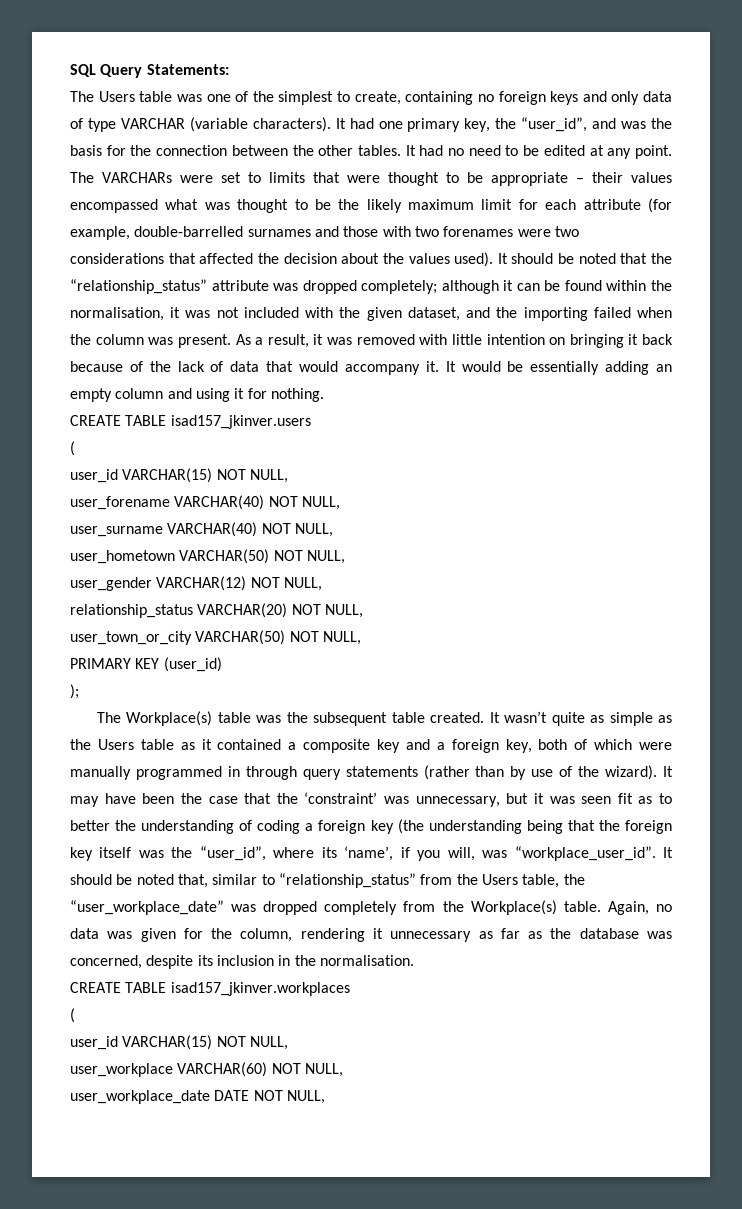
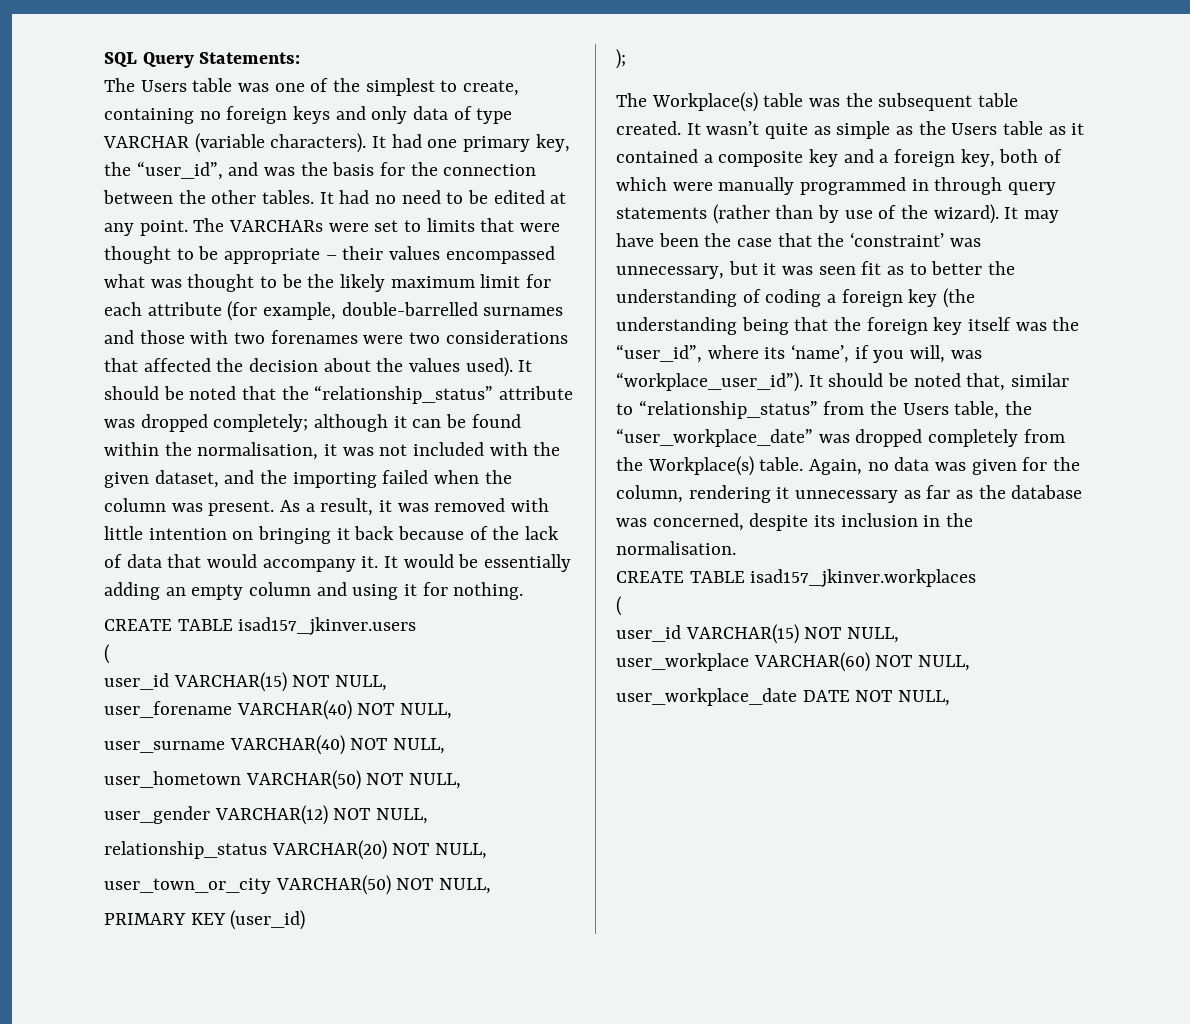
- It may have been the case that the ‘constraint’ was unnecessary, but it was seen fit as to better the understanding of coding a foreign key (the understanding being that the foreign key itself was the “user_id”, where its ‘name’, if you will, was “workplace_user_id”.
+ It may have been the case that the ‘constraint’ was unnecessary, but it was seen fit as to better the understanding of coding a foreign key (the understanding being that the foreign key itself was the “user_id”, where its ‘name’, if you will, was “workplace_user_id”).

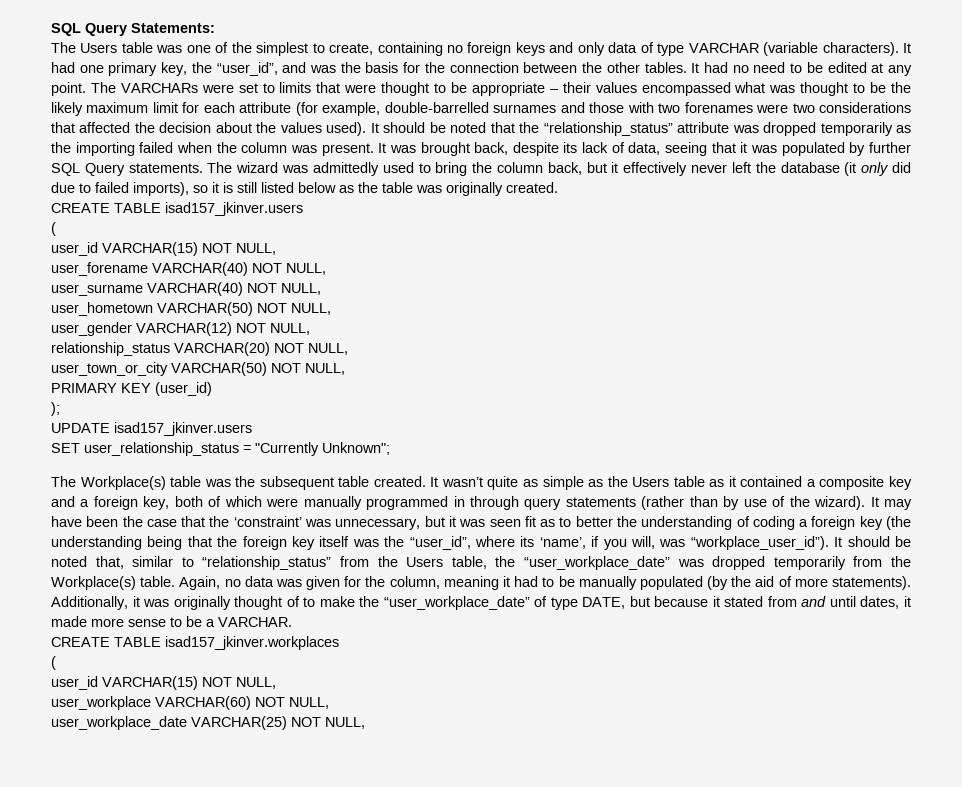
- It should be noted that the “relationship_status” attribute was dropped completely; although it can be found within the normalisation, it was not included with the given dataset, and the importing failed when the column was present.
+ It should be noted that the “relationship_status” attribute was dropped temporarily as the importing failed when the column was present.
- As a result, it was removed with little intention on bringing it back because of the lack of data that would accompany it. It would be essentially adding an empty column and using it for nothing.
+ It was brought back, despite its lack of data, seeing that it was populated by further SQL Query statements. The wizard was admittedly used to bring the column back, but it effectively never left the database (it only did due to failed imports), so it is still listed below as the table was originally created.
+ UPDATE isad157_jkinver.users
+ SET user_relationship_status = "Currently Unknown";
- It should be noted that, similar to “relationship_status” from the Users table, the “user_workplace_date” was dropped completely from the Workplace(s) table.
+ It should be noted that, similar to “relationship_status” from the Users table, the “user_workplace_date” was dropped temporarily from the Workplace(s) table.
- Again, no data was given for the column, rendering it unnecessary as far as the database was concerned, despite its inclusion in the normalisation.
+ Again, no data was given for the column, meaning it had to be manually populated (by the aid of more statements). Additionally, it was originally thought of to make the “user_workplace_date” of type DATE, but because it stated from and until dates, it made more sense to be a VARCHAR.
- user_workplace_date DATE NOT NULL,
+ user_workplace_date VARCHAR(25) NOT NULL,

